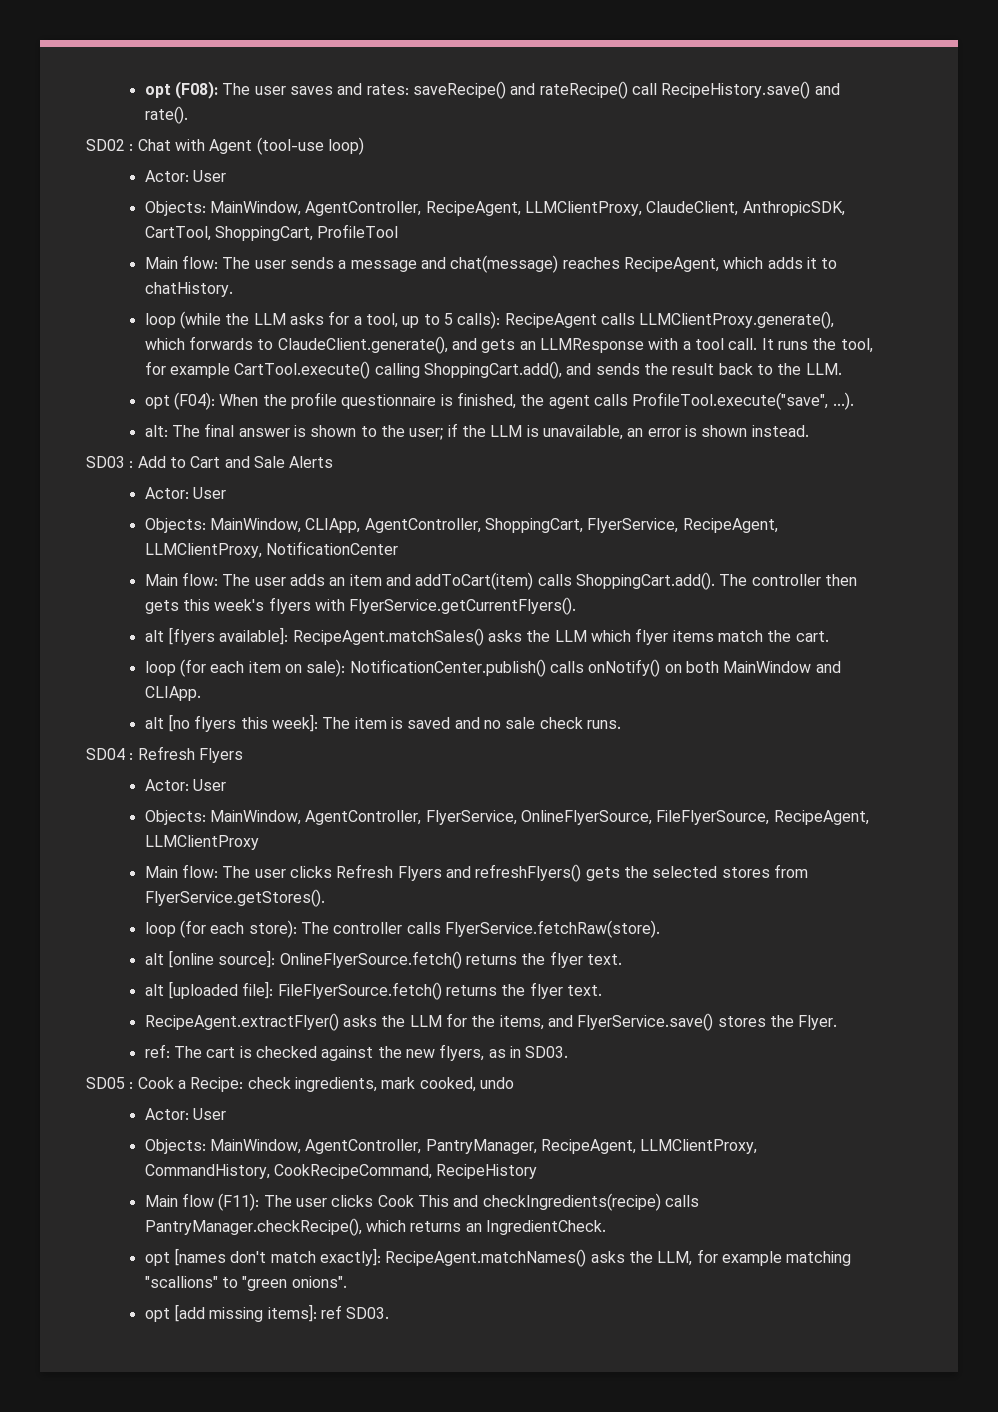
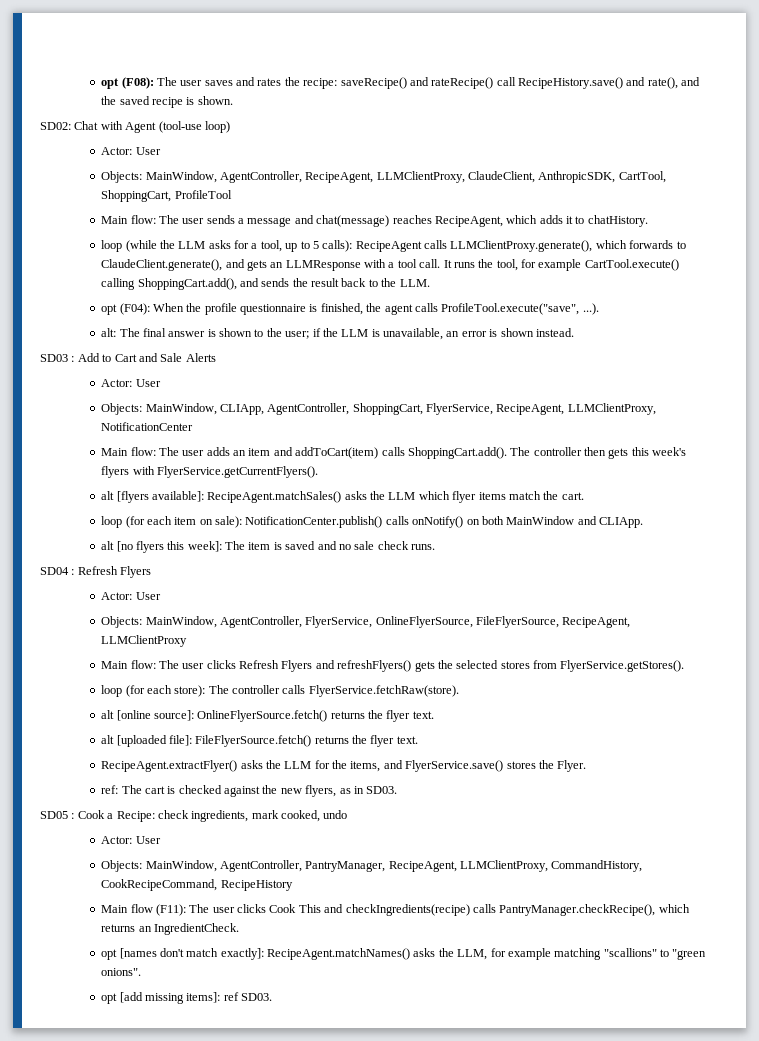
- opt (F08): The user saves and rates: saveRecipe() and rateRecipe() call RecipeHistory.save() and rate().
- SD02 : Chat with Agent (tool-use loop)
+ opt (F08): The user saves and rates the recipe: saveRecipe() and rateRecipe() call RecipeHistory.save() and rate(), and the saved recipe is shown.
+ SD02: Chat with Agent (tool-use loop)

